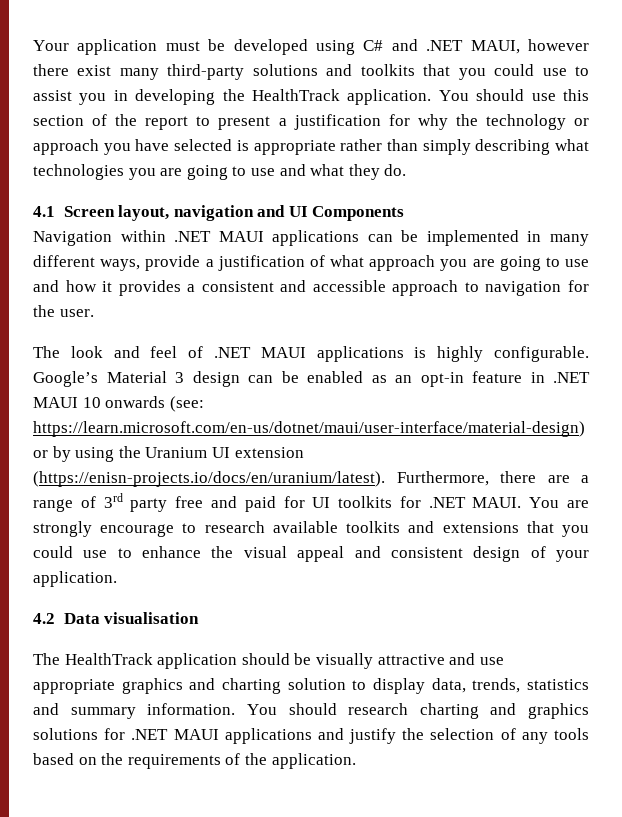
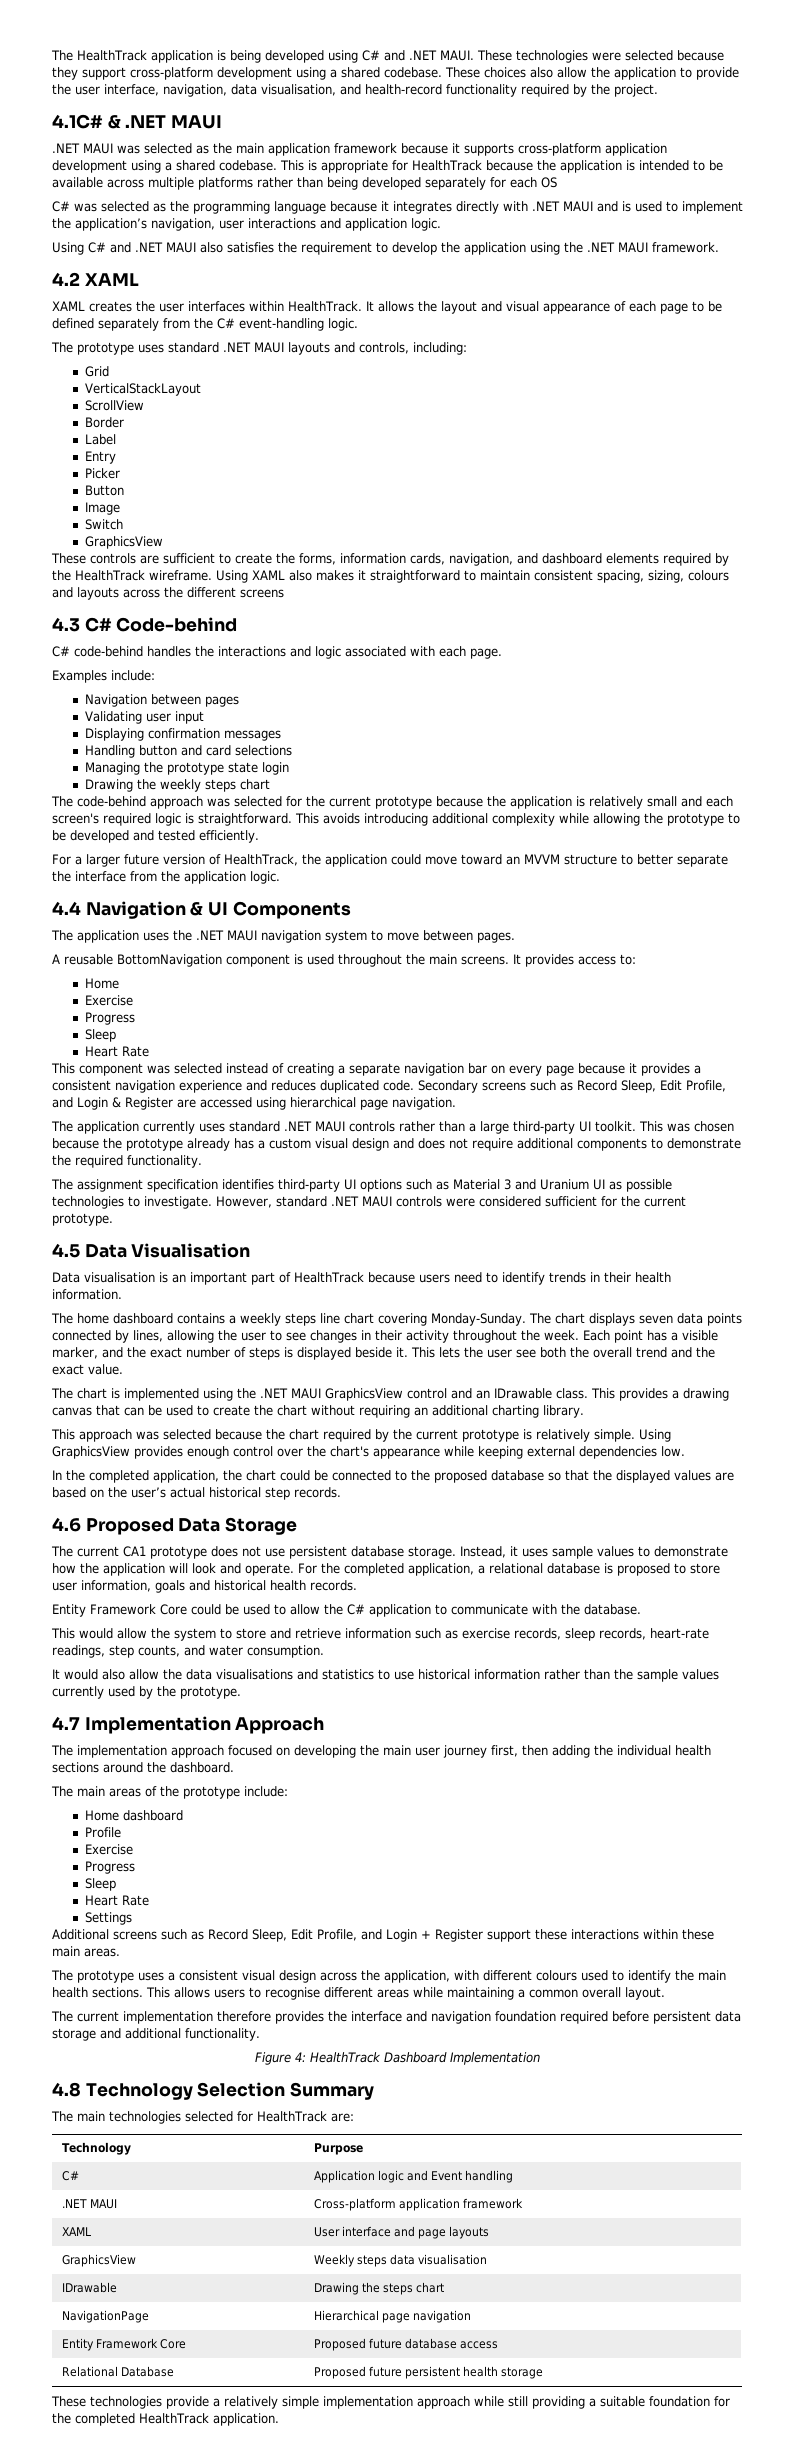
- Your application must be developed using C# and .NET MAUI, however there exist many third-party solutions and toolkits that you could use to assist you in developing the HealthTrack application. You should use this section of the report to present a justification for why the technology or approach you have selected is appropriate rather than simply describing what technologies you are going to use and what they do.
- 4.1 Screen layout, navigation and UI Components
- Navigation within .NET MAUI applications can be implemented in many different ways, provide a justification of what approach you are going to use and how it provides a consistent and accessible approach to navigation for the user.
- The look and feel of .NET MAUI applications is highly configurable. Google’s Material 3 design can be enabled as an opt-in feature in .NET MAUI 10 onwards (see: https://learn.microsoft.com/en-us/dotnet/maui/user-interface/material-design) or by using the Uranium UI extension (https://enisn-projects.io/docs/en/uranium/latest). Furthermore, there are a range of 3rd party free and paid for UI toolkits for .NET MAUI. You are strongly encourage to research available toolkits and extensions that you could use to enhance the visual appeal and consistent design of your application.
- 4.2 Data visualisation
- The HealthTrack application should be visually attractive and use appropriate graphics and charting solution to display data, trends, statistics and summary information. You should research charting and graphics solutions for .NET MAUI applications and justify the selection of any tools based on the requirements of the application.
+ The HealthTrack application is being developed using C# and .NET MAUI. These technologies were selected because they support cross-platform development using a shared codebase. These choices also allow the application to provide the user interface, navigation, data visualisation, and health-record functionality required by the project.
+ 4.1C# & .NET MAUI
+ .NET MAUI was selected as the main application framework because it supports cross-platform application development using a shared codebase. This is appropriate for HealthTrack because the application is intended to be available across multiple platforms rather than being developed separately for each OS
+ C# was selected as the programming language because it integrates directly with .NET MAUI and is used to implement the application’s navigation, user interactions and application logic.
+ Using C# and .NET MAUI also satisfies the requirement to develop the application using the .NET MAUI framework.
+ 4.2 XAML
+ XAML creates the user interfaces within HealthTrack. It allows the layout and visual appearance of each page to be defined separately from the C# event-handling logic.
+ The prototype uses standard .NET MAUI layouts and controls, including:
+ Grid
+ VerticalStackLayout
+ ScrollView
+ Border
+ Label
+ Entry
+ Picker
+ Button
+ Image
+ Switch
+ GraphicsView
+ These controls are sufficient to create the forms, information cards, navigation, and dashboard elements required by the HealthTrack wireframe. Using XAML also makes it straightforward to maintain consistent spacing, sizing, colours and layouts across the different screens
+ 4.3 C# Code-behind
+ C# code-behind handles the interactions and logic associated with each page.
+ Examples include:
+ Navigation between pages
+ Validating user input
+ Displaying confirmation messages
+ Handling button and card selections
+ Managing the prototype state login
+ Drawing the weekly steps chart
+ The code-behind approach was selected for the current prototype because the application is relatively small and each screen's required logic is straightforward. This avoids introducing additional complexity while allowing the prototype to be developed and tested efficiently.
+ For a larger future version of HealthTrack, the application could move toward an MVVM structure to better separate the interface from the application logic.
+ 4.4 Navigation & UI Components
+ The application uses the .NET MAUI navigation system to move between pages.
+ A reusable BottomNavigation component is used throughout the main screens. It provides access to:
+ Home
+ Exercise
+ Progress
+ Sleep
+ Heart Rate
+ This component was selected instead of creating a separate navigation bar on every page because it provides a consistent navigation experience and reduces duplicated code. Secondary screens such as Record Sleep, Edit Profile, and Login & Register are accessed using hierarchical page navigation.
+ The application currently uses standard .NET MAUI controls rather than a large third-party UI toolkit. This was chosen because the prototype already has a custom visual design and does not require additional components to demonstrate the required functionality.
+ The assignment specification identifies third-party UI options such as Material 3 and Uranium UI as possible technologies to investigate. However, standard .NET MAUI controls were considered sufficient for the current prototype.
+ 4.5 Data Visualisation
+ Data visualisation is an important part of HealthTrack because users need to identify trends in their health information.
+ The home dashboard contains a weekly steps line chart covering Monday-Sunday. The chart displays seven data points connected by lines, allowing the user to see changes in their activity throughout the week. Each point has a visible marker, and the exact number of steps is displayed beside it. This lets the user see both the overall trend and the exact value.
+ The chart is implemented using the .NET MAUI GraphicsView control and an IDrawable class. This provides a drawing canvas that can be used to create the chart without requiring an additional charting library.
+ This approach was selected because the chart required by the current prototype is relatively simple. Using GraphicsView provides enough control over the chart's appearance while keeping external dependencies low.
+ In the completed application, the chart could be connected to the proposed database so that the displayed values are based on the user’s actual historical step records.
+ 4.6 Proposed Data Storage
+ The current CA1 prototype does not use persistent database storage. Instead, it uses sample values to demonstrate how the application will look and operate. For the completed application, a relational database is proposed to store user information, goals and historical health records.
+ Entity Framework Core could be used to allow the C# application to communicate with the database.
+ This would allow the system to store and retrieve information such as exercise records, sleep records, heart-rate readings, step counts, and water consumption.
+ It would also allow the data visualisations and statistics to use historical information rather than the sample values currently used by the prototype.
+ 4.7 Implementation Approach
+ The implementation approach focused on developing the main user journey first, then adding the individual health sections around the dashboard.
+ The main areas of the prototype include:
+ Home dashboard
+ Profile
+ Exercise
+ Progress
+ Sleep
+ Heart Rate
+ Settings
+ Additional screens such as Record Sleep, Edit Profile, and Login + Register support these interactions within these main areas.
+ The prototype uses a consistent visual design across the application, with different colours used to identify the main health sections. This allows users to recognise different areas while maintaining a common overall layout.
+ The current implementation therefore provides the interface and navigation foundation required before persistent data storage and additional functionality.
+ Figure 4: HealthTrack Dashboard Implementation
+ 4.8 Technology Selection Summary
+ The main technologies selected for HealthTrack are:
+ Technology | Purpose
+ C# | Application logic and Event handling
+ .NET MAUI | Cross-platform application framework
+ XAML | User interface and page layouts
+ GraphicsView | Weekly steps data visualisation
+ IDrawable | Drawing the steps chart
+ NavigationPage | Hierarchical page navigation
+ Entity Framework Core | Proposed future database access
+ Relational Database | Proposed future persistent health storage
+ These technologies provide a relatively simple implementation approach while still providing a suitable foundation for the completed HealthTrack application.

